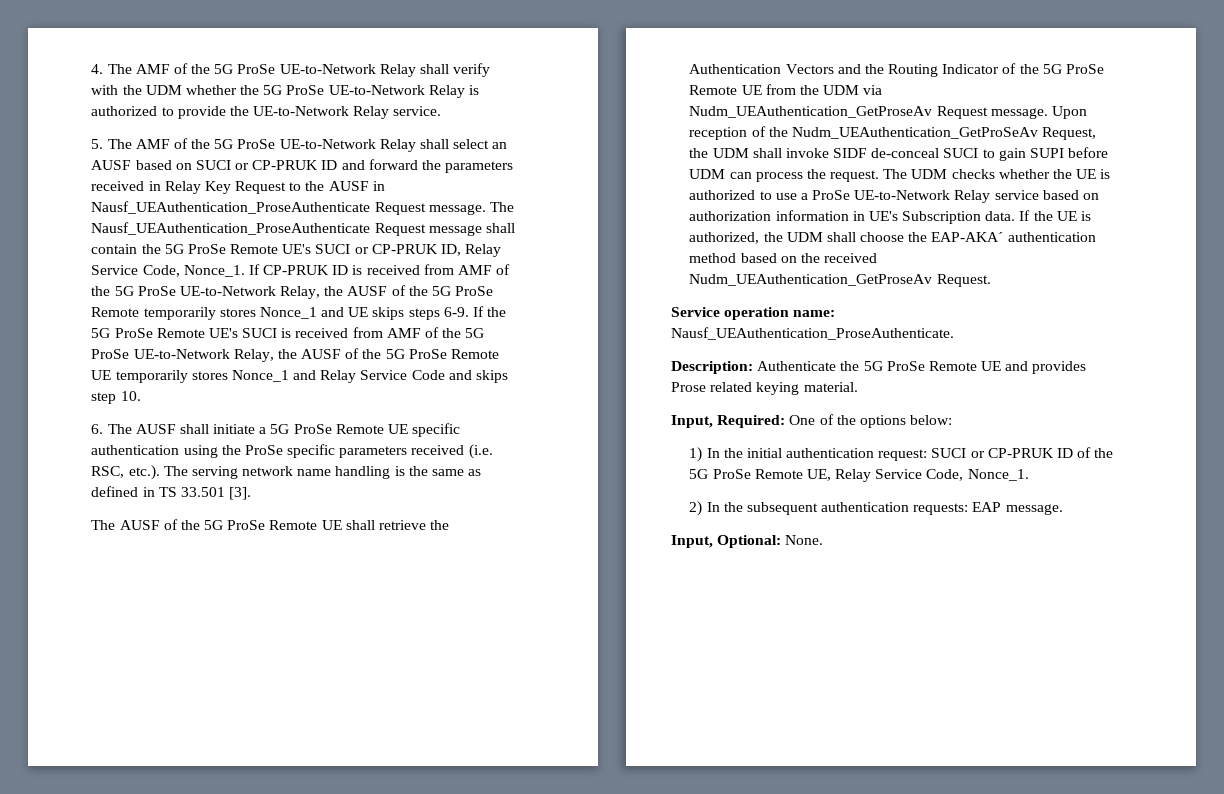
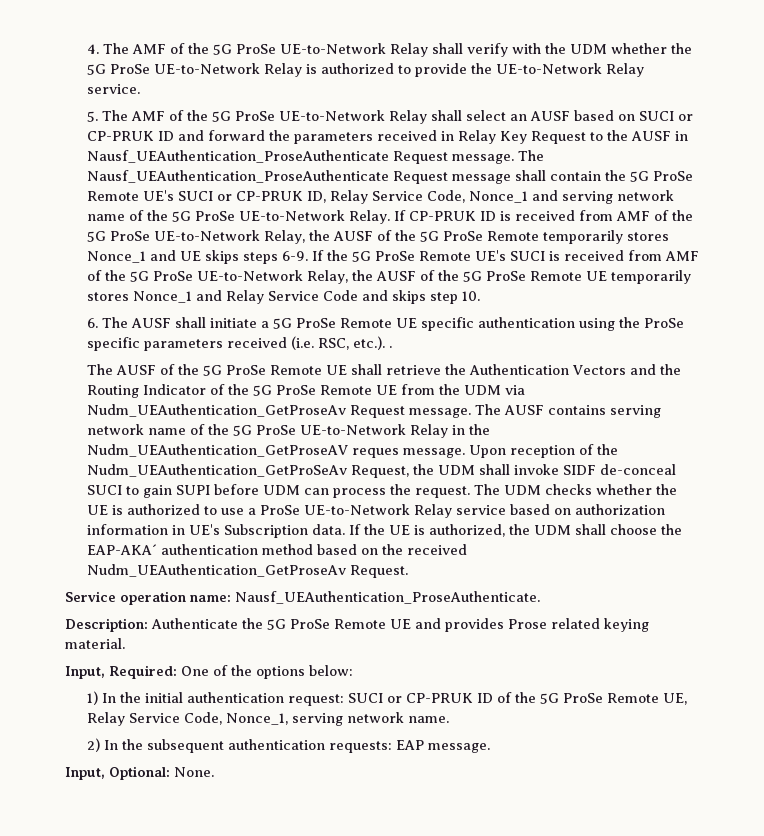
- The Nausf_UEAuthentication_ProseAuthenticate Request message shall contain the 5G ProSe Remote UE's SUCI or CP-PRUK ID, Relay Service Code, Nonce_1.
+ The Nausf_UEAuthentication_ProseAuthenticate Request message shall contain the 5G ProSe Remote UE's SUCI or CP-PRUK ID, Relay Service Code, Nonce_1 and serving network name of the 5G ProSe UE-to-Network Relay.
- 6. The AUSF shall initiate a 5G ProSe Remote UE specific authentication using the ProSe specific parameters received (i.e. RSC, etc.). The serving network name handling is the same as defined in TS 33.501 [3].
+ 6. The AUSF shall initiate a 5G ProSe Remote UE specific authentication using the ProSe specific parameters received (i.e. RSC, etc.). .
+ The AUSF contains serving network name of the 5G ProSe UE-to-Network Relay in the Nudm_UEAuthentication_GetProseAV reques message.
- 1) In the initial authentication request: SUCI or CP-PRUK ID of the 5G ProSe Remote UE, Relay Service Code, Nonce_1.
+ 1) In the initial authentication request: SUCI or CP-PRUK ID of the 5G ProSe Remote UE, Relay Service Code, Nonce_1, serving network name.

